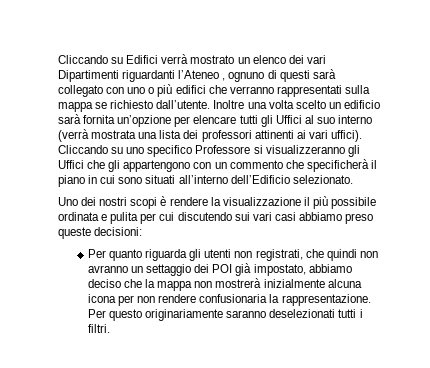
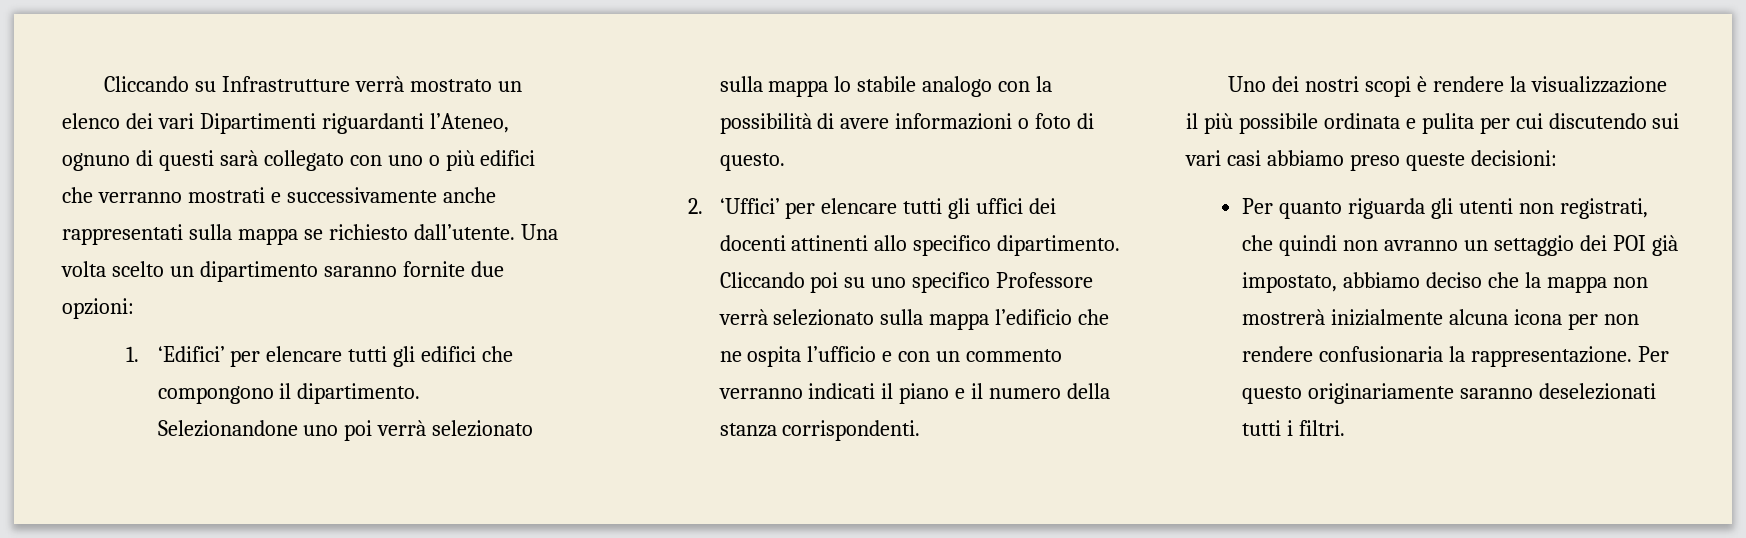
- Cliccando su Edifici verrà mostrato un elenco dei vari Dipartimenti riguardanti l’Ateneo , ognuno di questi sarà collegato con uno o più edifici che verranno rappresentati sulla mappa se richiesto dall’utente.
+ Cliccando su Infrastrutture verrà mostrato un elenco dei vari Dipartimenti riguardanti l’Ateneo, ognuno di questi sarà collegato con uno o più edifici che verranno mostrati e successivamente anche rappresentati sulla mappa se richiesto dall’utente.
- Inoltre una volta scelto un edificio sarà fornita un’opzione per elencare tutti gli Uffici al suo interno (verrà mostrata una lista dei professori attinenti ai vari uffici). Cliccando su uno specifico Professore si visualizzeranno gli Uffici che gli appartengono con un commento che specificherà il piano in cui sono situati all’interno dell’Edificio selezionato.
+ Una volta scelto un dipartimento saranno fornite due opzioni:
+ 1. ‘Edifici’ per elencare tutti gli edifici che compongono il dipartimento. Selezionandone uno poi verrà selezionato sulla mappa lo stabile analogo con la possibilità di avere informazioni o foto di questo.
+ 2. ‘Uffici’ per elencare tutti gli uffici dei docenti attinenti allo specifico dipartimento. Cliccando poi su uno specifico Professore verrà selezionato sulla mappa l’edificio che ne ospita l’ufficio e con un commento verranno indicati il piano e il numero della stanza corrispondenti.

